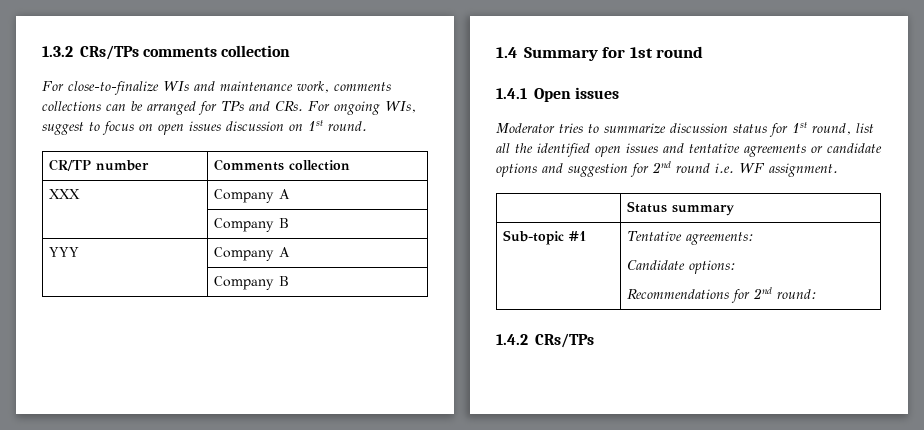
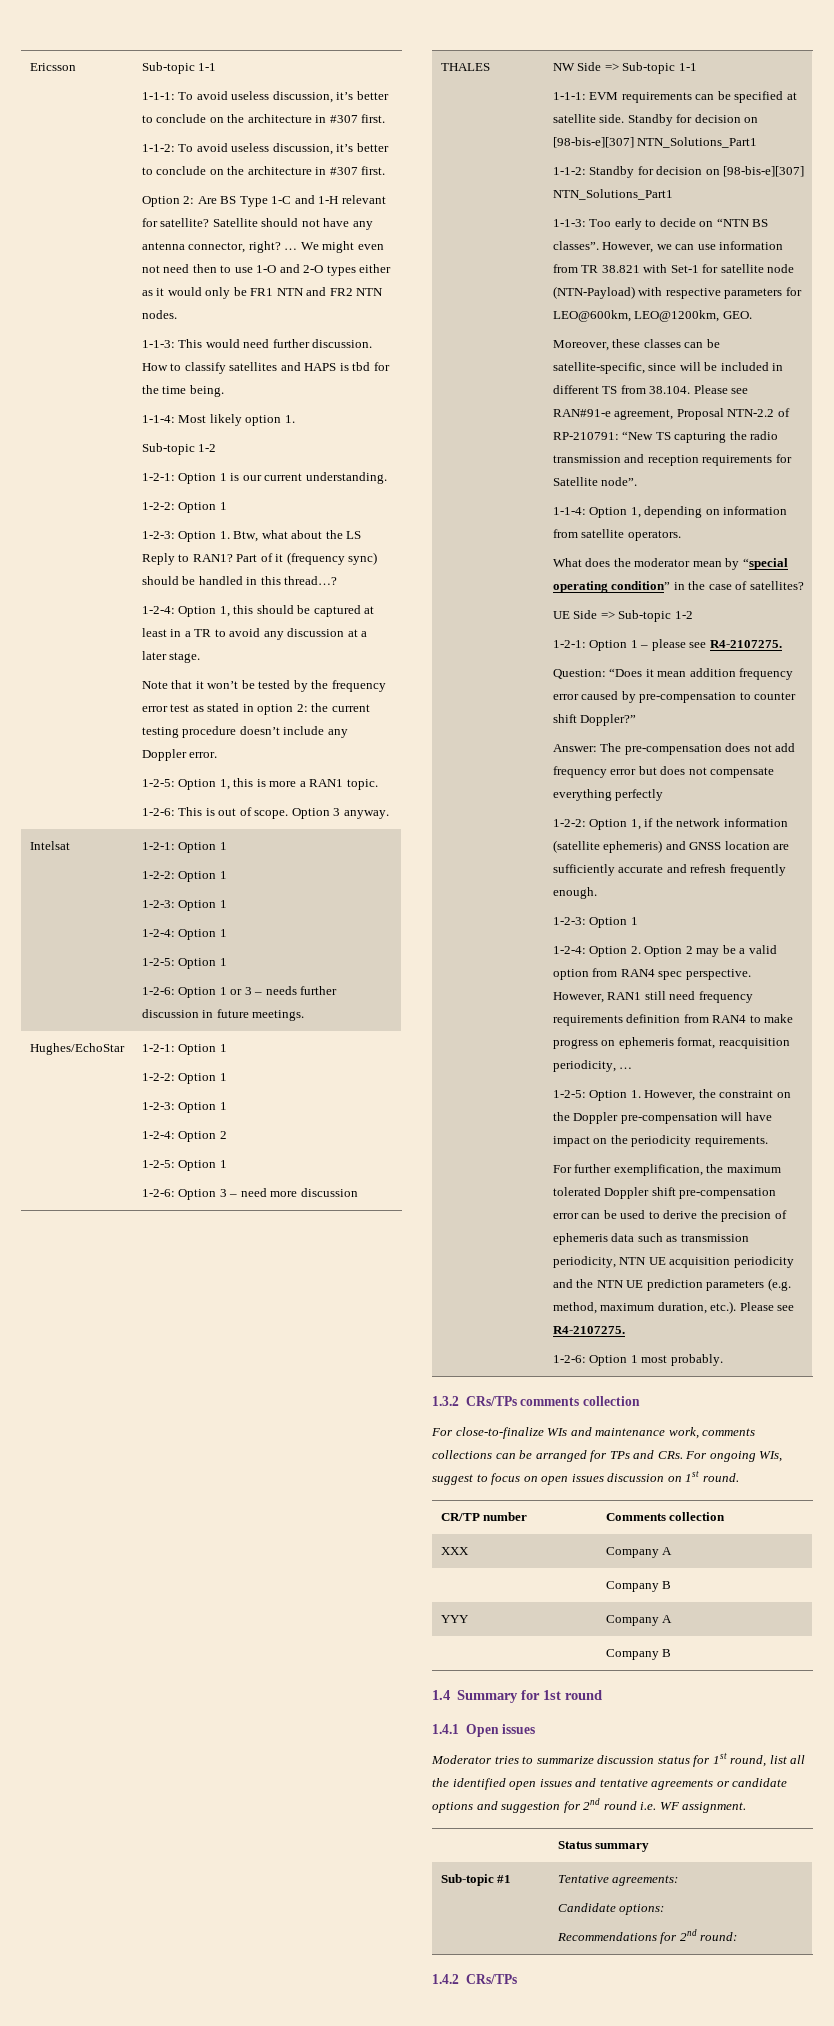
+ Ericsson | Sub-topic 1-1
+ 1-1-1: To avoid useless discussion, it’s better to conclude on the architecture in #307 first.
+ 1-1-2: To avoid useless discussion, it’s better to conclude on the architecture in #307 first.
+ Option 2: Are BS Type 1-C and 1-H relevant for satellite? Satellite should not have any antenna connector, right? … We might even not need then to use 1-O and 2-O types either as it would only be FR1 NTN and FR2 NTN nodes.
+ 1-1-3: This would need further discussion. How to classify satellites and HAPS is tbd for the time being.
+ 1-1-4: Most likely option 1.
+ Sub-topic 1-2
+ 1-2-1: Option 1 is our current understanding.
+ 1-2-2: Option 1
+ 1-2-3: Option 1. Btw, what about the LS Reply to RAN1? Part of it (frequency sync) should be handled in this thread…?
+ 1-2-4: Option 1, this should be captured at least in a TR to avoid any discussion at a later stage.
+ Note that it won’t be tested by the frequency error test as stated in option 2: the current testing procedure doesn’t include any Doppler error.
+ 1-2-5: Option 1, this is more a RAN1 topic.
+ 1-2-6: This is out of scope. Option 3 anyway.
+ Intelsat | 1-2-1: Option 1
+ 1-2-2: Option 1
+ 1-2-3: Option 1
+ 1-2-4: Option 1
+ 1-2-5: Option 1
+ 1-2-6: Option 1 or 3 – needs further discussion in future meetings.
+ Hughes/EchoStar | 1-2-1: Option 1
+ 1-2-2: Option 1
+ 1-2-3: Option 1
+ 1-2-4: Option 2
+ 1-2-5: Option 1
+ 1-2-6: Option 3 – need more discussion
+ THALES | NW Side => Sub-topic 1-1
+ 1-1-1: EVM requirements can be specified at satellite side. Standby for decision on [98-bis-e][307] NTN_Solutions_Part1
+ 1-1-2: Standby for decision on [98-bis-e][307] NTN_Solutions_Part1
+ 1-1-3: Too early to decide on “NTN BS classes”. However, we can use information from TR 38.821 with Set-1 for satellite node (NTN-Payload) with respective parameters for LEO@600km, LEO@1200km, GEO.
+ Moreover, these classes can be satellite-specific, since will be included in different TS from 38.104. Please see RAN#91-e agreement, Proposal NTN-2.2 of RP-210791: “New TS capturing the radio transmission and reception requirements for Satellite node”.
+ 1-1-4: Option 1, depending on information from satellite operators.
+ What does the moderator mean by “special operating condition” in the case of satellites?
+ UE Side => Sub-topic 1-2
+ 1-2-1: Option 1 – please see R4-2107275.
+ Question: “Does it mean addition frequency error caused by pre-compensation to counter shift Doppler?”
+ Answer: The pre-compensation does not add frequency error but does not compensate everything perfectly
+ 1-2-2: Option 1, if the network information (satellite ephemeris) and GNSS location are sufficiently accurate and refresh frequently enough.
+ 1-2-3: Option 1
+ 1-2-4: Option 2. Option 2 may be a valid option from RAN4 spec perspective. However, RAN1 still need frequency requirements definition from RAN4 to make progress on ephemeris format, reacquisition periodicity, …
+ 1-2-5: Option 1. However, the constraint on the Doppler pre-compensation will have impact on the periodicity requirements.
+ For further exemplification, the maximum tolerated Doppler shift pre-compensation error can be used to derive the precision of ephemeris data such as transmission periodicity, NTN UE acquisition periodicity and the NTN UE prediction parameters (e.g. method, maximum duration, etc.). Please see R4-2107275.
+ 1-2-6: Option 1 most probably.

